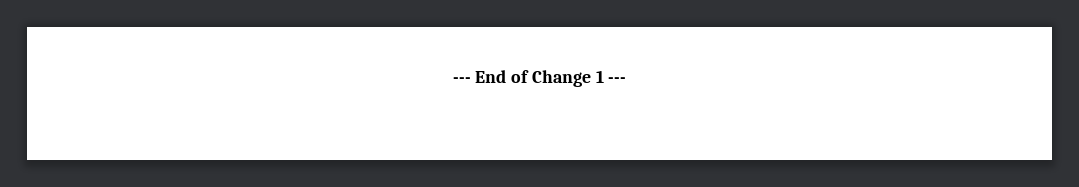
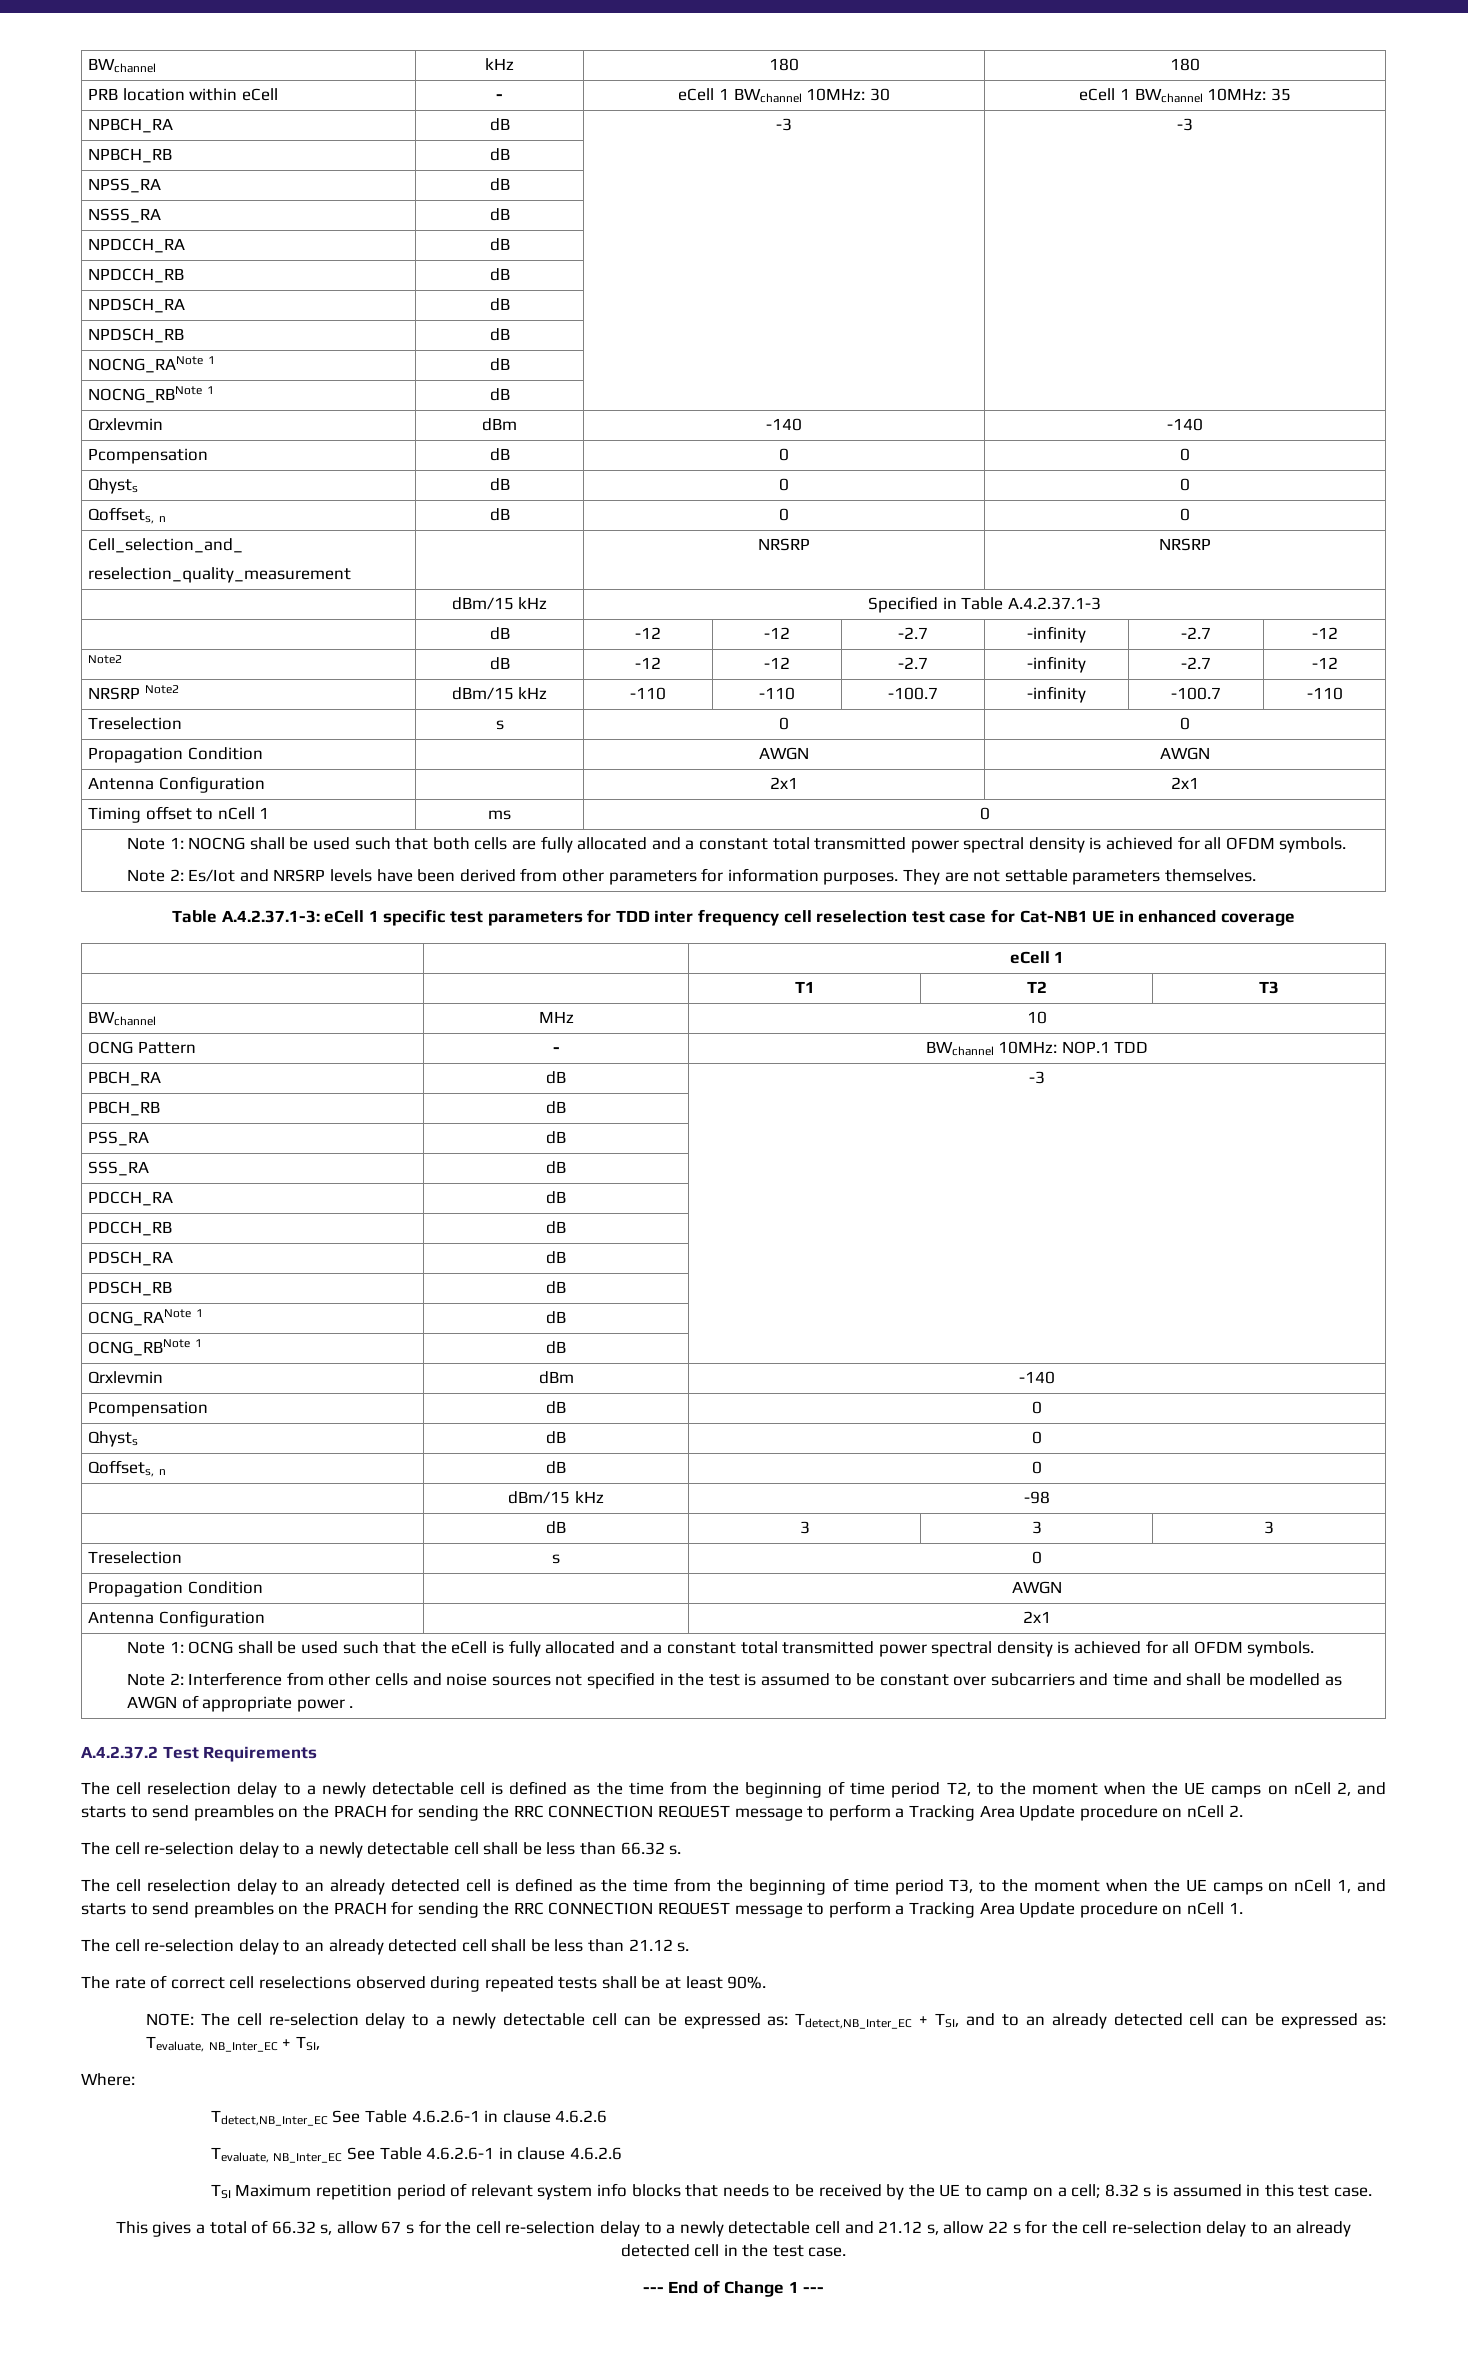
+ BWchannel | kHz | 180 | 180
+ PRB location within eCell | - | eCell 1 BWchannel 10MHz: 30 | eCell 1 BWchannel 10MHz: 35
+ NPBCH_RA | dB | -3 | -3
+ NPBCH_RB | dB | |
+ NPSS_RA | dB | |
+ NSSS_RA | dB | |
+ NPDCCH_RA | dB | |
+ NPDCCH_RB | dB | |
+ NPDSCH_RA | dB | |
+ NPDSCH_RB | dB | |
+ NOCNG_RANote 1 | dB | |
+ NOCNG_RBNote 1 | dB | |
+ Qrxlevmin | dBm | -140 | -140
+ Pcompensation | dB | 0 | 0
+ Qhysts | dB | 0 | 0
+ Qoffsets, n | dB | 0 | 0
+ Cell_selection_and_
+ reselection_quality_measurement | | NRSRP | NRSRP
+ | dBm/15 kHz | Specified in Table A.4.2.37.1-3
+ | dB | -12 | -12 | -2.7 | -infinity | -2.7 | -12
+ Note2 | dB | -12 | -12 | -2.7 | -infinity | -2.7 | -12
+ NRSRP Note2 | dBm/15 kHz | -110 | -110 | -100.7 | -infinity | -100.7 | -110
+ Treselection | s | 0 | 0
+ Propagation Condition | | AWGN | AWGN
+ Antenna Configuration | | 2x1 | 2x1
+ Timing offset to nCell 1 | ms | 0
+ Note 1: NOCNG shall be used such that both cells are fully allocated and a constant total transmitted power spectral density is achieved for all OFDM symbols.
+ Note 2: Es/Iot and NRSRP levels have been derived from other parameters for information purposes. They are not settable parameters themselves.
+ Table A.4.2.37.1-3: eCell 1 specific test parameters for TDD inter frequency cell reselection test case for Cat-NB1 UE in enhanced coverage
+ | | eCell 1
+ | | T1 | T2 | T3
+ BWchannel | MHz | 10
+ OCNG Pattern | - | BWchannel 10MHz: NOP.1 TDD
+ PBCH_RA | dB | -3
+ PBCH_RB | dB |
+ PSS_RA | dB |
+ SSS_RA | dB |
+ PDCCH_RA | dB |
+ PDCCH_RB | dB |
+ PDSCH_RA | dB |
+ PDSCH_RB | dB |
+ OCNG_RANote 1 | dB |
+ OCNG_RBNote 1 | dB |
+ Qrxlevmin | dBm | -140
+ Pcompensation | dB | 0
+ Qhysts | dB | 0
+ Qoffsets, n | dB | 0
+ | dBm/15 kHz | -98
+ | dB | 3 | 3 | 3
+ Treselection | s | 0
+ Propagation Condition | | AWGN
+ Antenna Configuration | | 2x1
+ Note 1: OCNG shall be used such that the eCell is fully allocated and a constant total transmitted power spectral density is achieved for all OFDM symbols.
+ Note 2: Interference from other cells and noise sources not specified in the test is assumed to be constant over subcarriers and time and shall be modelled as AWGN of appropriate power .
+ A.4.2.37.2 Test Requirements
+ The cell reselection delay to a newly detectable cell is defined as the time from the beginning of time period T2, to the moment when the UE camps on nCell 2, and starts to send preambles on the PRACH for sending the RRC CONNECTION REQUEST message to perform a Tracking Area Update procedure on nCell 2.
+ The cell re-selection delay to a newly detectable cell shall be less than 66.32 s.
+ The cell reselection delay to an already detected cell is defined as the time from the beginning of time period T3, to the moment when the UE camps on nCell 1, and starts to send preambles on the PRACH for sending the RRC CONNECTION REQUEST message to perform a Tracking Area Update procedure on nCell 1.
+ The cell re-selection delay to an already detected cell shall be less than 21.12 s.
+ The rate of correct cell reselections observed during repeated tests shall be at least 90%.
+ NOTE: The cell re-selection delay to a newly detectable cell can be expressed as: Tdetect,NB_Inter_EC + TSI, and to an already detected cell can be expressed as: Tevaluate, NB_Inter_EC + TSI,
+ Where:
+ Tdetect,NB_Inter_EC See Table 4.6.2.6-1 in clause 4.6.2.6
+ Tevaluate, NB_Inter_EC See Table 4.6.2.6-1 in clause 4.6.2.6
+ TSI Maximum repetition period of relevant system info blocks that needs to be received by the UE to camp on a cell; 8.32 s is assumed in this test case.
+ This gives a total of 66.32 s, allow 67 s for the cell re-selection delay to a newly detectable cell and 21.12 s, allow 22 s for the cell re-selection delay to an already detected cell in the test case.

